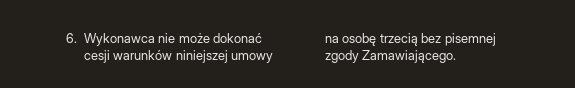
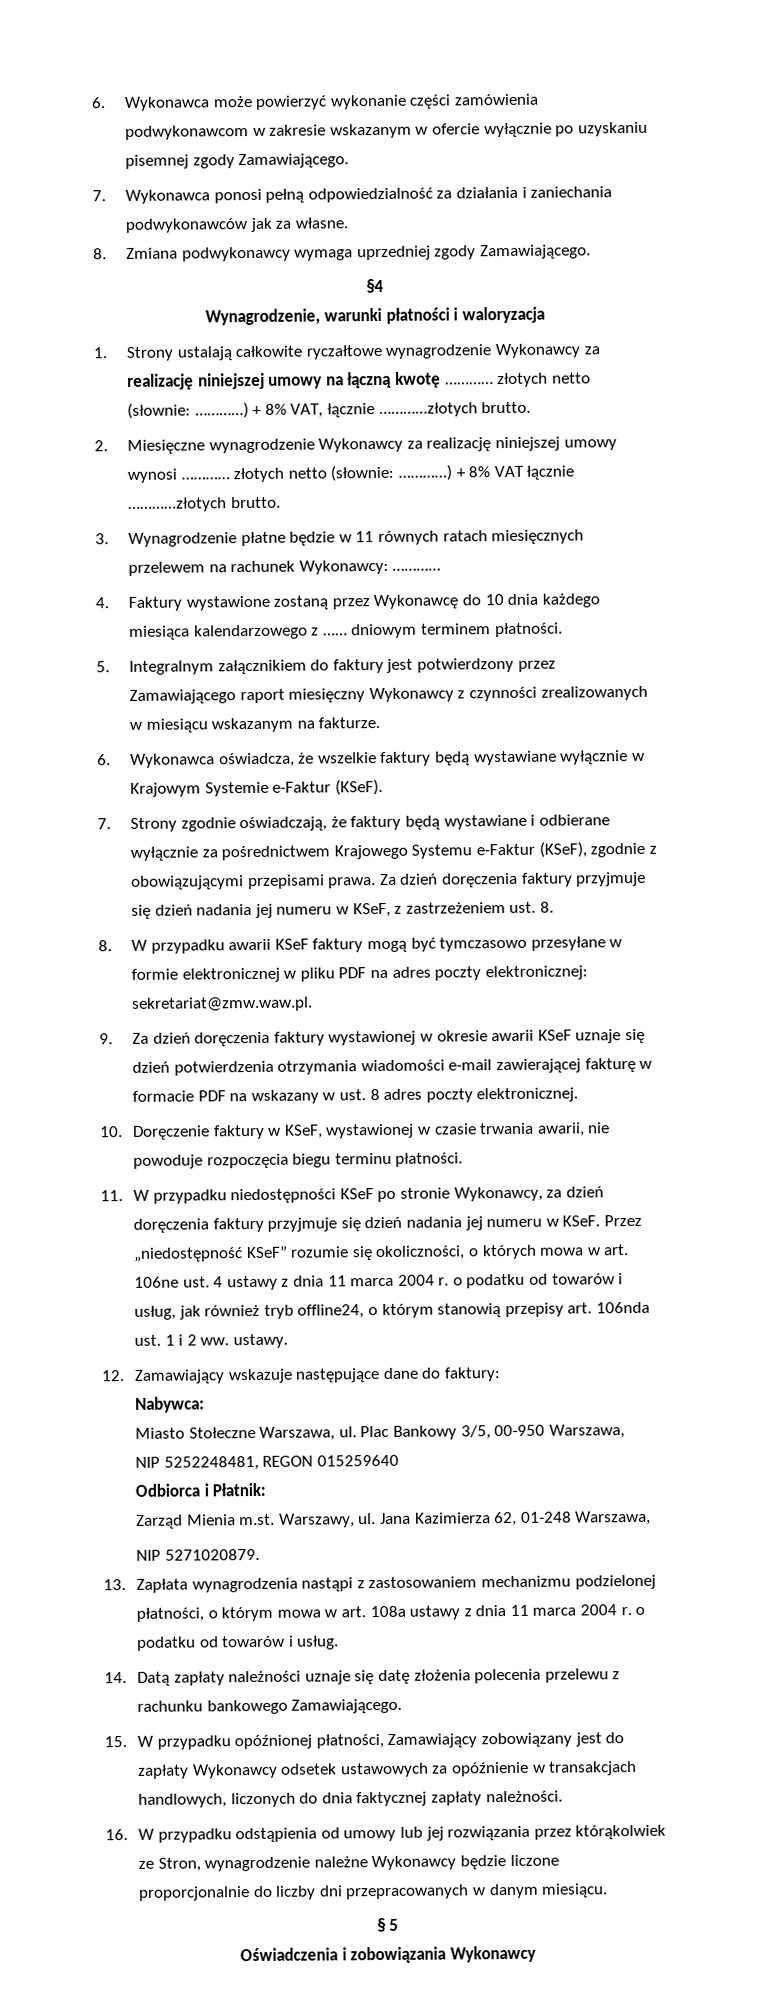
- 6. Wykonawca nie może dokonać cesji warunków niniejszej umowy na osobę trzecią bez pisemnej zgody Zamawiającego.
+ 6. Wykonawca może powierzyć wykonanie części zamówienia podwykonawcom w zakresie wskazanym w ofercie wyłącznie po uzyskaniu pisemnej zgody Zamawiającego.
+ 7. Wykonawca ponosi pełną odpowiedzialność za działania i zaniechania podwykonawców jak za własne.
+ 8. Zmiana podwykonawcy wymaga uprzedniej zgody Zamawiającego.
+ §4
+ Wynagrodzenie, warunki płatności i waloryzacja
+ 1. Strony ustalają całkowite ryczałtowe wynagrodzenie Wykonawcy za realizację niniejszej umowy na łączną kwotę ………… złotych netto (słownie: …………) + 8% VAT, łącznie …………złotych brutto.
+ 2. Miesięczne wynagrodzenie Wykonawcy za realizację niniejszej umowy wynosi ………… złotych netto (słownie: …………) + 8% VAT łącznie …………złotych brutto.
+ 3. Wynagrodzenie płatne będzie w 11 równych ratach miesięcznych przelewem na rachunek Wykonawcy: …………
+ 4. Faktury wystawione zostaną przez Wykonawcę do 10 dnia każdego miesiąca kalendarzowego z …… dniowym terminem płatności.
+ 5. Integralnym załącznikiem do faktury jest potwierdzony przez Zamawiającego raport miesięczny Wykonawcy z czynności zrealizowanych w miesiącu wskazanym na fakturze.
+ 6. Wykonawca oświadcza, że wszelkie faktury będą wystawiane wyłącznie w Krajowym Systemie e-Faktur (KSeF).
+ 7. Strony zgodnie oświadczają, że faktury będą wystawiane i odbierane wyłącznie za pośrednictwem Krajowego Systemu e-Faktur (KSeF), zgodnie z obowiązującymi przepisami prawa. Za dzień doręczenia faktury przyjmuje się dzień nadania jej numeru w KSeF, z zastrzeżeniem ust. 8.
+ 8. W przypadku awarii KSeF faktury mogą być tymczasowo przesyłane w formie elektronicznej w pliku PDF na adres poczty elektronicznej: sekretariat@zmw.waw.pl.
+ 9. Za dzień doręczenia faktury wystawionej w okresie awarii KSeF uznaje się dzień potwierdzenia otrzymania wiadomości e-mail zawierającej fakturę w formacie PDF na wskazany w ust. 8 adres poczty elektronicznej.
+ 10. Doręczenie faktury w KSeF, wystawionej w czasie trwania awarii, nie powoduje rozpoczęcia biegu terminu płatności.
+ 11. W przypadku niedostępności KSeF po stronie Wykonawcy, za dzień doręczenia faktury przyjmuje się dzień nadania jej numeru w KSeF. Przez „niedostępność KSeF” rozumie się okoliczności, o których mowa w art. 106ne ust. 4 ustawy z dnia 11 marca 2004 r. o podatku od towarów i usług, jak również tryb offline24, o którym stanowią przepisy art. 106nda ust. 1 i 2 ww. ustawy.
+ 12. Zamawiający wskazuje następujące dane do faktury:
+ Nabywca:
+ Miasto Stołeczne Warszawa, ul. Plac Bankowy 3/5, 00-950 Warszawa,
+ NIP 5252248481, REGON 015259640
+ Odbiorca i Płatnik:
+ Zarząd Mienia m.st. Warszawy, ul. Jana Kazimierza 62, 01-248 Warszawa,
+ NIP 5271020879.
+ 13. Zapłata wynagrodzenia nastąpi z zastosowaniem mechanizmu podzielonej płatności, o którym mowa w art. 108a ustawy z dnia 11 marca 2004 r. o podatku od towarów i usług.
+ 14. Datą zapłaty należności uznaje się datę złożenia polecenia przelewu z rachunku bankowego Zamawiającego.
+ 15. W przypadku opóźnionej płatności, Zamawiający zobowiązany jest do zapłaty Wykonawcy odsetek ustawowych za opóźnienie w transakcjach handlowych, liczonych do dnia faktycznej zapłaty należności.
+ 16. W przypadku odstąpienia od umowy lub jej rozwiązania przez którąkolwiek ze Stron, wynagrodzenie należne Wykonawcy będzie liczone proporcjonalnie do liczby dni przepracowanych w danym miesiącu.
+ § 5
+ Oświadczenia i zobowiązania Wykonawcy

